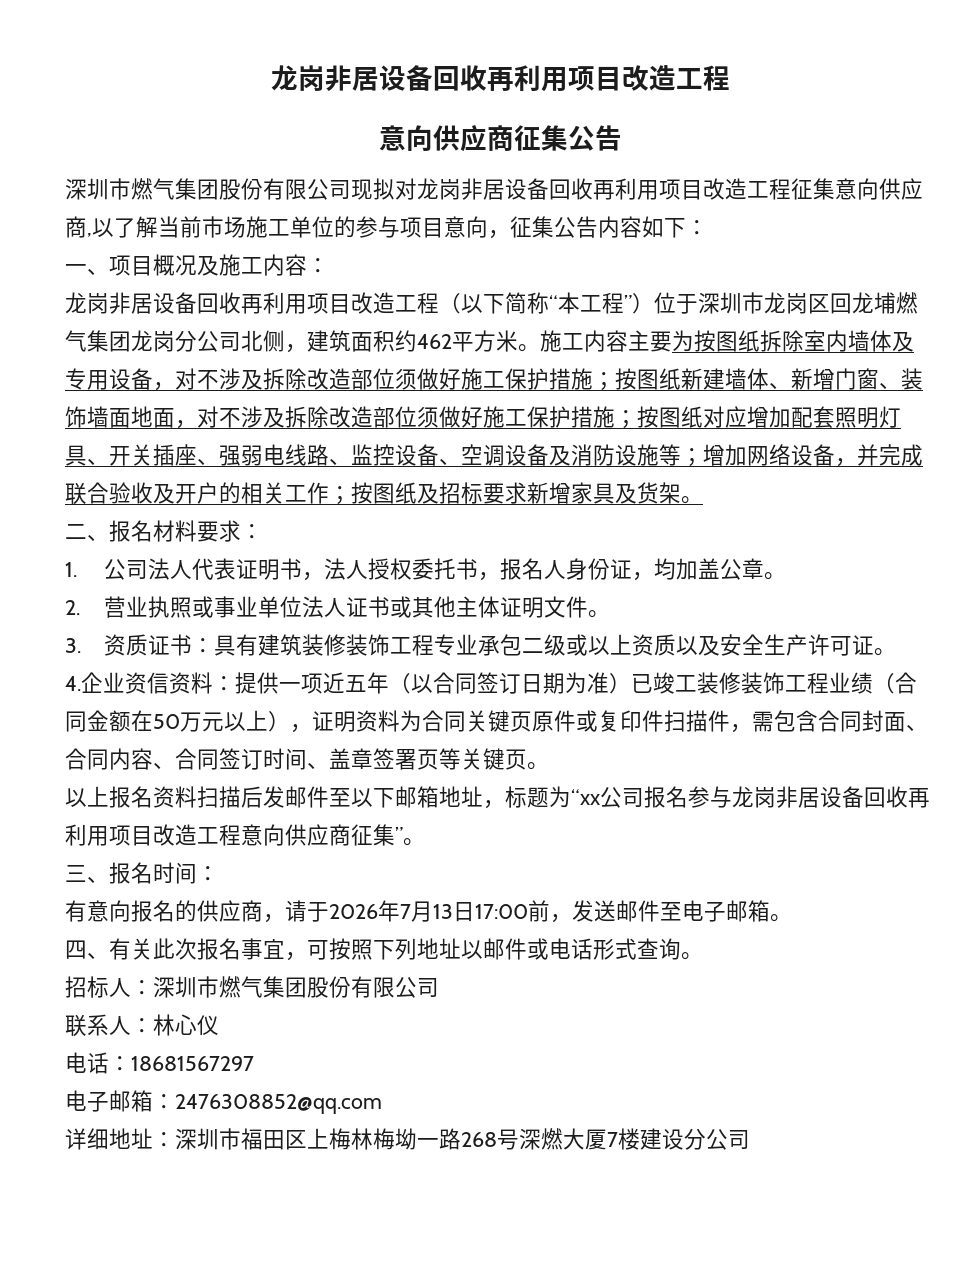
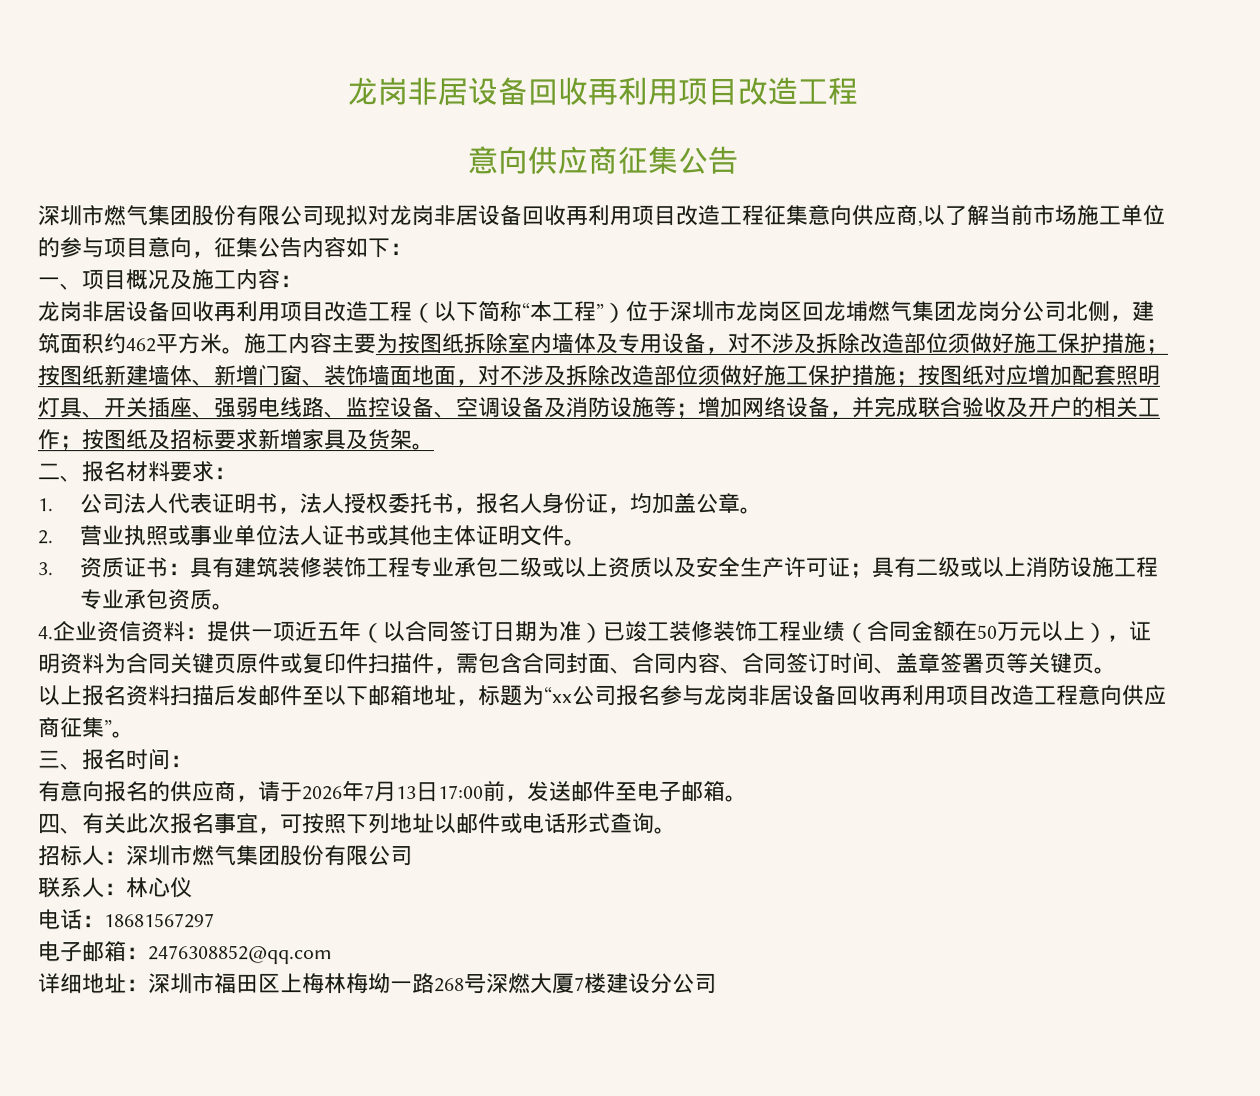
- 3.资质证书：具有建筑装修装饰工程专业承包二级或以上资质以及安全生产许可证。
+ 3.资质证书：具有建筑装修装饰工程专业承包二级或以上资质以及安全生产许可证；具有二级或以上消防设施工程专业承包资质。

